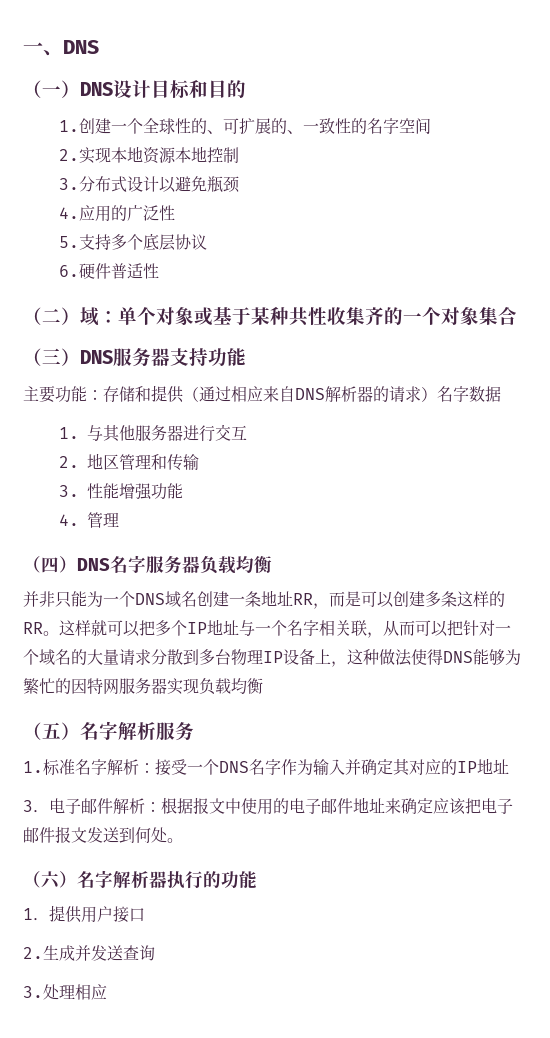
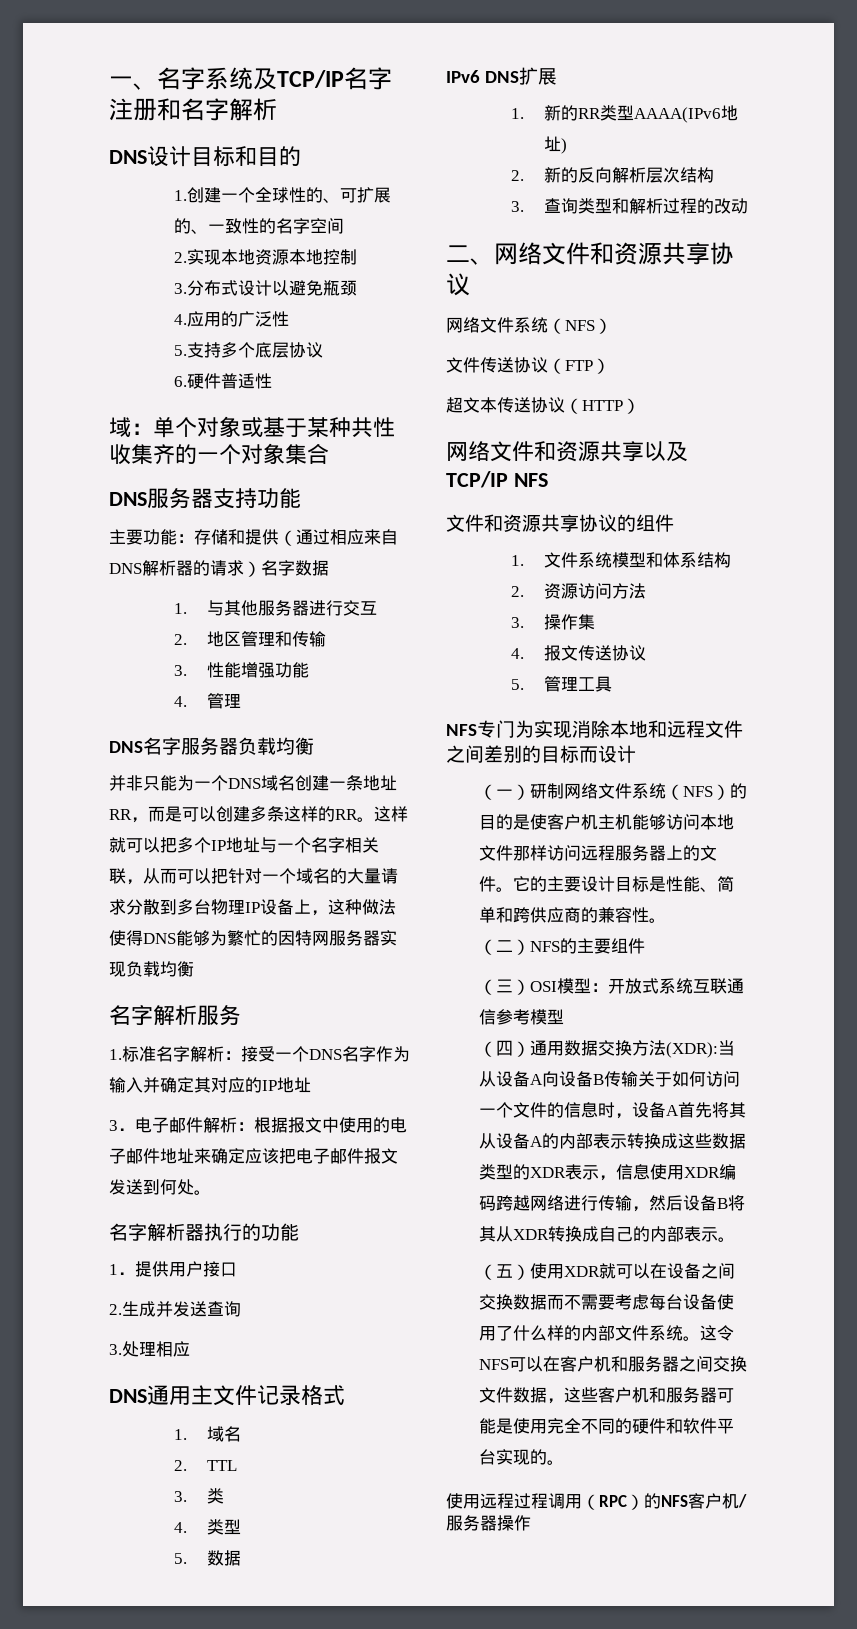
- 一、DNS
- （一）DNS设计目标和目的
+ 一、名字系统及TCP/IP名字注册和名字解析
+ DNS设计目标和目的
- （二）域：单个对象或基于某种共性收集齐的一个对象集合
+ 域：单个对象或基于某种共性收集齐的一个对象集合
- （三）DNS服务器支持功能
+ DNS服务器支持功能
- （四）DNS名字服务器负载均衡
+ DNS名字服务器负载均衡
- （五）名字解析服务
+ 名字解析服务
- （六）名字解析器执行的功能
+ 名字解析器执行的功能
+ DNS通用主文件记录格式
+ 1.域名
+ 2. TTL
+ 3.类
+ 4.类型
+ 5.数据
+ IPv6 DNS扩展
+ 1.新的RR类型AAAA(IPv6地址)
+ 2.新的反向解析层次结构
+ 3.查询类型和解析过程的改动
+ 二、网络文件和资源共享协议
+ 网络文件系统（NFS）
+ 文件传送协议（FTP）
+ 超文本传送协议（HTTP）
+ 网络文件和资源共享以及TCP/IP NFS
+ 文件和资源共享协议的组件
+ 1.文件系统模型和体系结构
+ 2.资源访问方法
+ 3.操作集
+ 4.报文传送协议
+ 5.管理工具
+ NFS专门为实现消除本地和远程文件之间差别的目标而设计
+ （一）研制网络文件系统（NFS）的目的是使客户机主机能够访问本地文件那样访问远程服务器上的文件。它的主要设计目标是性能、简单和跨供应商的兼容性。
+ （二）NFS的主要组件
+ （三）OSI模型：开放式系统互联通信参考模型
+ （四）通用数据交换方法(XDR):当从设备A向设备B传输关于如何访问一个文件的信息时，设备A首先将其从设备A的内部表示转换成这些数据类型的XDR表示，信息使用XDR编码跨越网络进行传输，然后设备B将其从XDR转换成自己的内部表示。
+ （五）使用XDR就可以在设备之间交换数据而不需要考虑每台设备使用了什么样的内部文件系统。这令NFS可以在客户机和服务器之间交换文件数据，这些客户机和服务器可能是使用完全不同的硬件和软件平台实现的。
+ 使用远程过程调用（RPC）的NFS客户机/服务器操作

